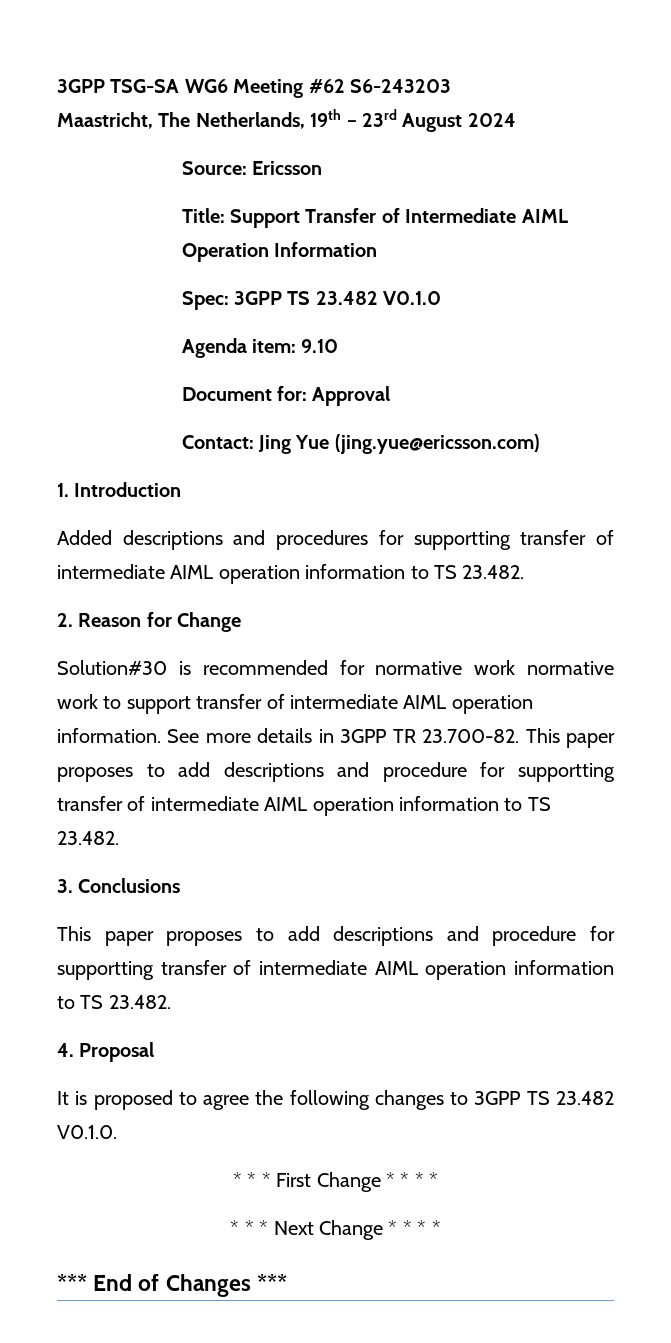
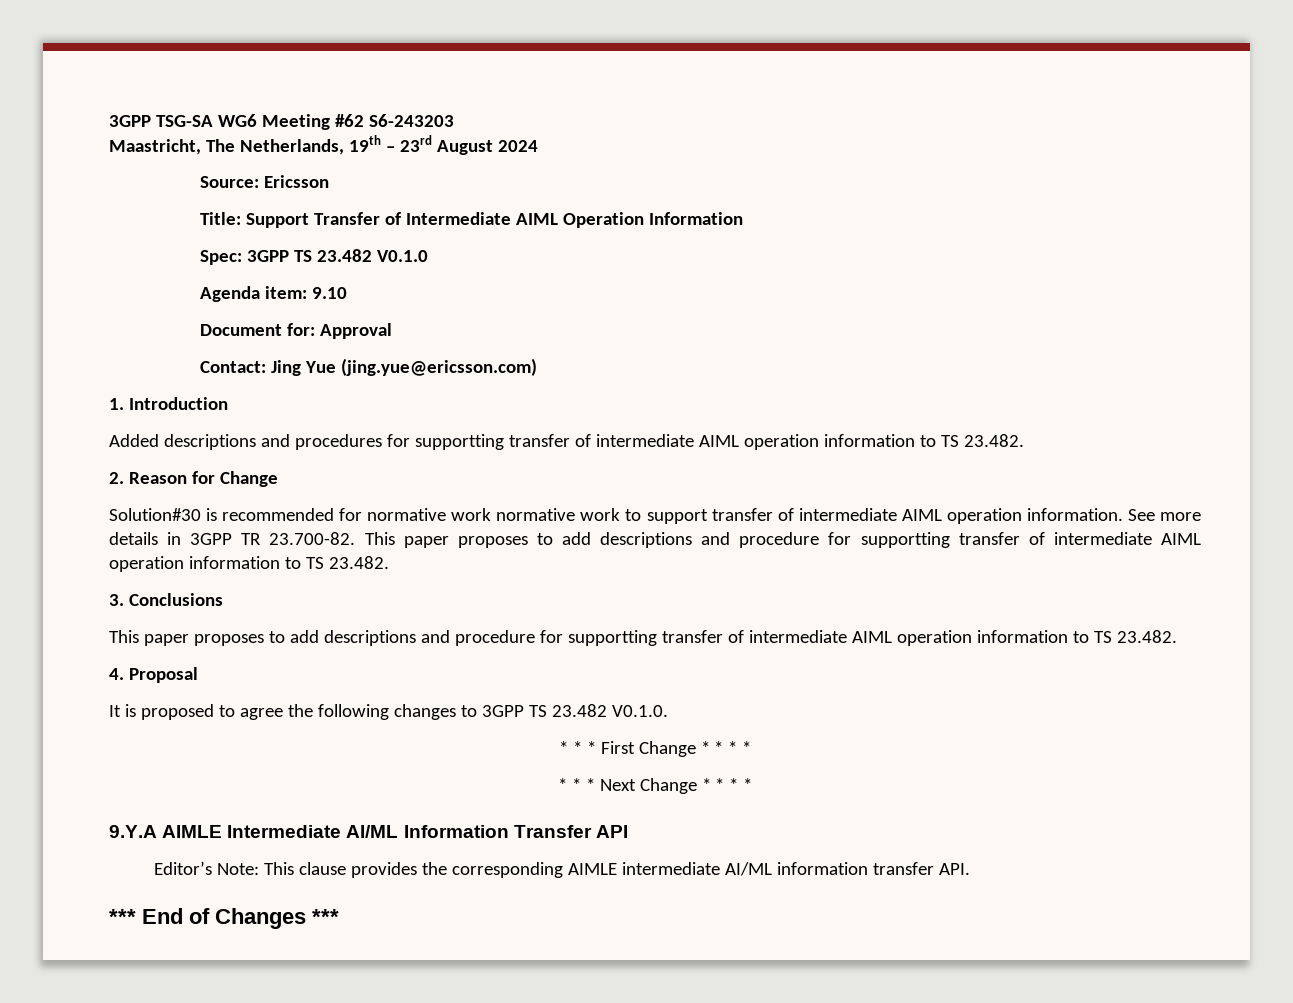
+ 9.Y.A AIMLE Intermediate AI/ML Information Transfer API
+ Editor’s Note: This clause provides the corresponding AIMLE intermediate AI/ML information transfer API.

